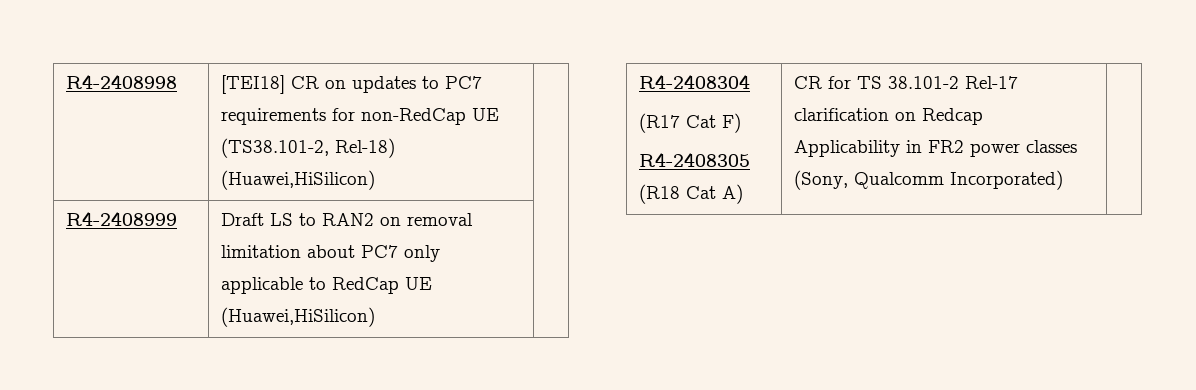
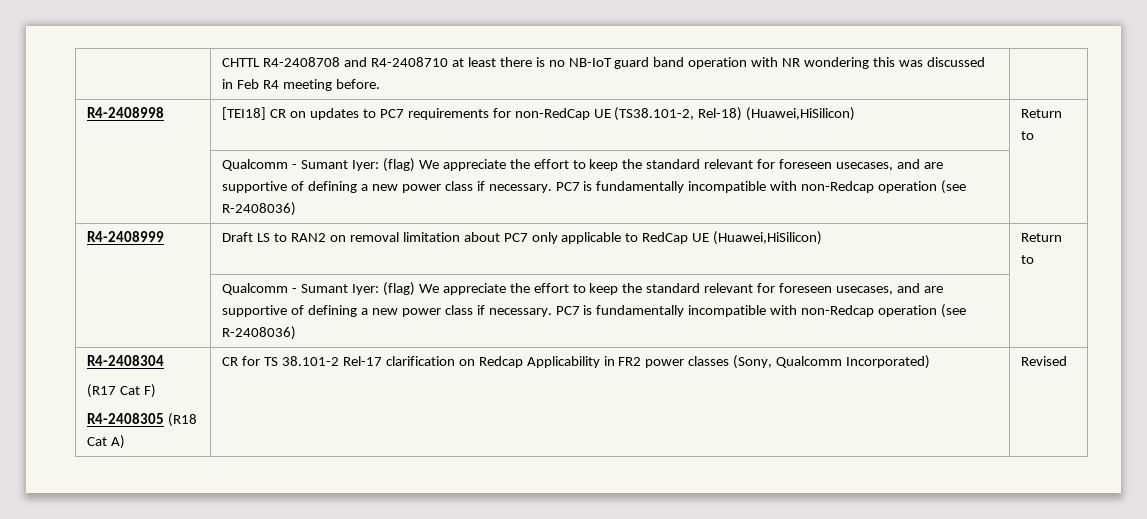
+ | CHTTL R4-2408708 and R4-2408710 at least there is no NB-IoT guard band operation with NR wondering this was discussed in Feb R4 meeting before. |
- R4-2408998 | [TEI18] CR on updates to PC7 requirements for non-RedCap UE (TS38.101-2, Rel-18) (Huawei,HiSilicon) |
+ R4-2408998 | [TEI18] CR on updates to PC7 requirements for non-RedCap UE (TS38.101-2, Rel-18) (Huawei,HiSilicon) | Return to
+ | Qualcomm - Sumant Iyer: (flag) We appreciate the effort to keep the standard relevant for foreseen usecases, and are supportive of defining a new power class if necessary. PC7 is fundamentally incompatible with non-Redcap operation (see R-2408036) |
- R4-2408999 | Draft LS to RAN2 on removal limitation about PC7 only applicable to RedCap UE (Huawei,HiSilicon) |
+ R4-2408999 | Draft LS to RAN2 on removal limitation about PC7 only applicable to RedCap UE (Huawei,HiSilicon) | Return to
+ | Qualcomm - Sumant Iyer: (flag) We appreciate the effort to keep the standard relevant for foreseen usecases, and are supportive of defining a new power class if necessary. PC7 is fundamentally incompatible with non-Redcap operation (see R-2408036) |
  R4-2408304
  (R17 Cat F)
- R4-2408305 (R18 Cat A) | CR for TS 38.101-2 Rel-17 clarification on Redcap Applicability in FR2 power classes (Sony, Qualcomm Incorporated) |
+ R4-2408305 (R18 Cat A) | CR for TS 38.101-2 Rel-17 clarification on Redcap Applicability in FR2 power classes (Sony, Qualcomm Incorporated) | Revised

